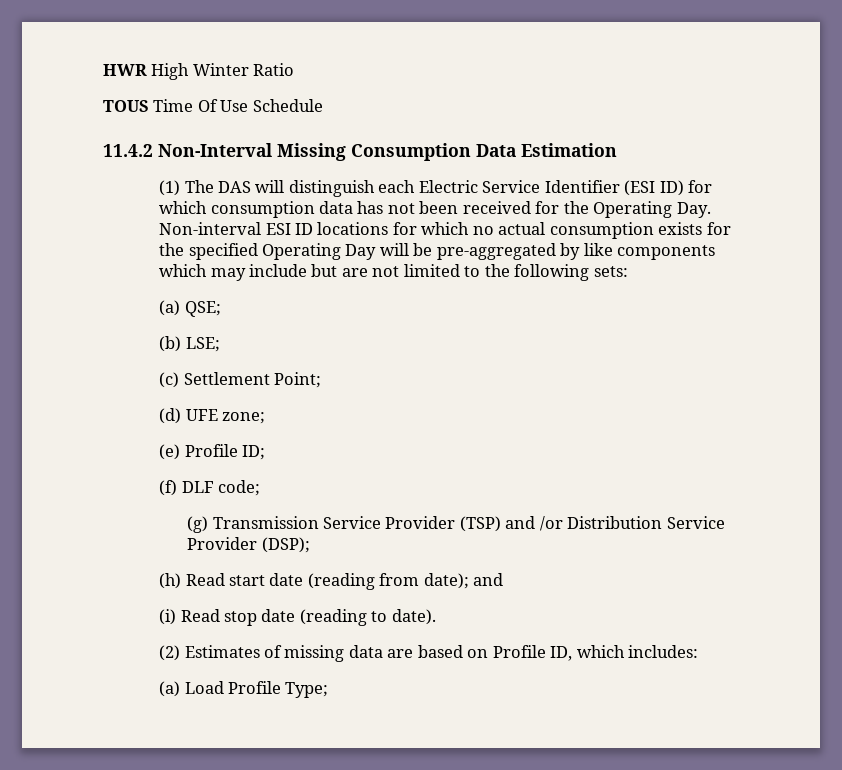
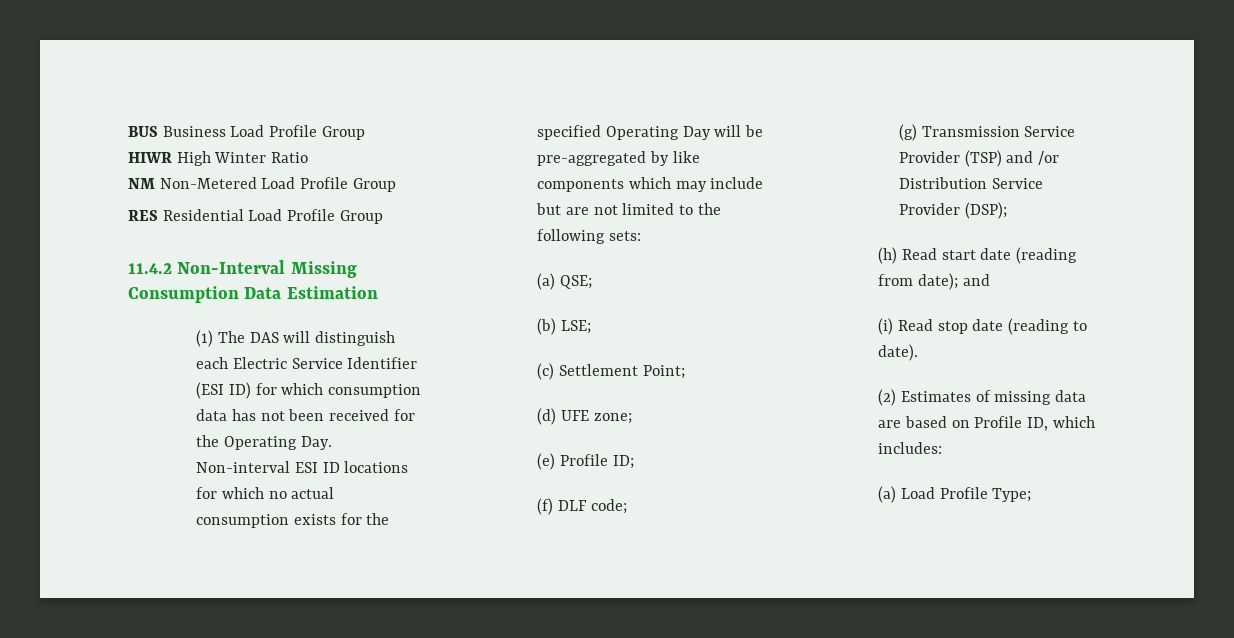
- HWR High Winter Ratio
- TOUS Time Of Use Schedule
+ BUS Business Load Profile Group
+ HIWR High Winter Ratio
+ NM Non-Metered Load Profile Group
+ RES Residential Load Profile Group

